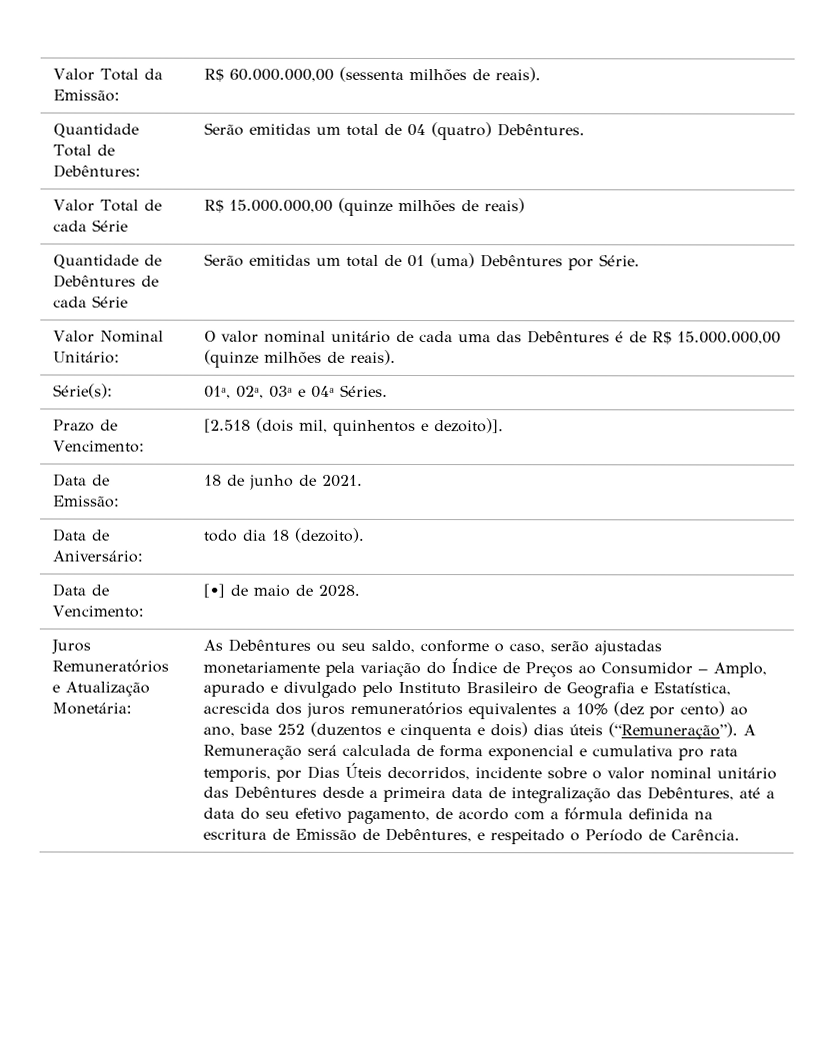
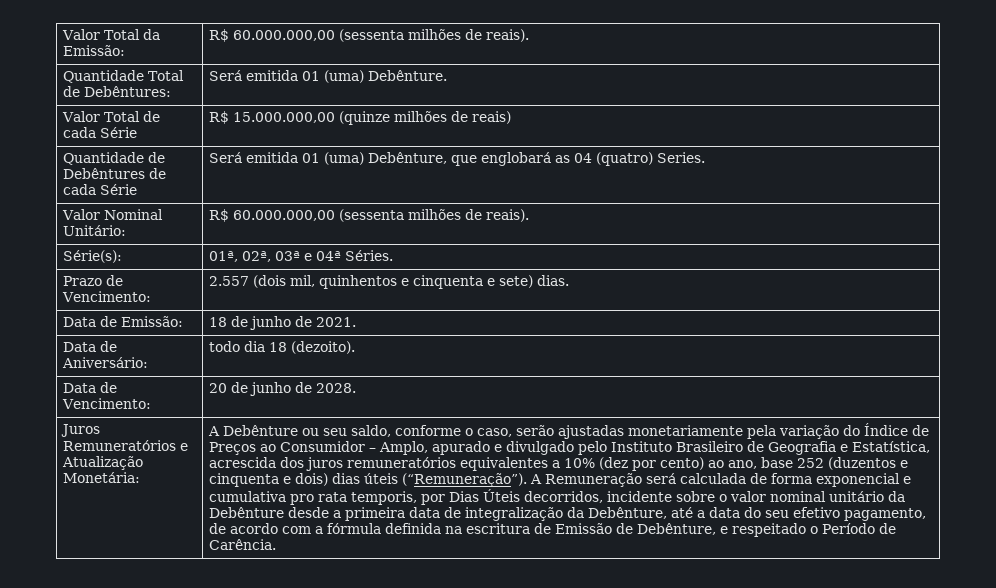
- Quantidade Total de Debêntures: | Serão emitidas um total de 04 (quatro) Debêntures.
+ Quantidade Total de Debêntures: | Será emitida 01 (uma) Debênture.
- Quantidade de Debêntures de cada Série | Serão emitidas um total de 01 (uma) Debêntures por Série.
- Valor Nominal Unitário: | O valor nominal unitário de cada uma das Debêntures é de R$ 15.000.000,00 (quinze milhões de reais).
+ Quantidade de Debêntures de cada Série | Será emitida 01 (uma) Debênture, que englobará as 04 (quatro) Series.
+ Valor Nominal Unitário: | R$ 60.000.000,00 (sessenta milhões de reais).
- Prazo de Vencimento: | [2.518 (dois mil, quinhentos e dezoito)].
+ Prazo de Vencimento: | 2.557 (dois mil, quinhentos e cinquenta e sete) dias.
- Data de Vencimento: | [•] de maio de 2028.
+ Data de Vencimento: | 20 de junho de 2028.
- As Debêntures ou seu saldo, conforme o caso, serão ajustadas monetariamente pela variação do Índice de Preços ao Consumidor – Amplo, apurado e divulgado pelo Instituto Brasileiro de Geografia e Estatística, acrescida dos juros remuneratórios equivalentes a 10% (dez por cento) ao ano, base 252 (duzentos e cinquenta e dois) dias úteis (“Remuneração”).
+ A Debênture ou seu saldo, conforme o caso, serão ajustadas monetariamente pela variação do Índice de Preços ao Consumidor – Amplo, apurado e divulgado pelo Instituto Brasileiro de Geografia e Estatística, acrescida dos juros remuneratórios equivalentes a 10% (dez por cento) ao ano, base 252 (duzentos e cinquenta e dois) dias úteis (“Remuneração”).
- A Remuneração será calculada de forma exponencial e cumulativa pro rata temporis, por Dias Úteis decorridos, incidente sobre o valor nominal unitário das Debêntures desde a primeira data de integralização das Debêntures, até a data do seu efetivo pagamento, de acordo com a fórmula definida na escritura de Emissão de Debêntures, e respeitado o Período de Carência.
+ A Remuneração será calculada de forma exponencial e cumulativa pro rata temporis, por Dias Úteis decorridos, incidente sobre o valor nominal unitário da Debênture desde a primeira data de integralização da Debênture, até a data do seu efetivo pagamento, de acordo com a fórmula definida na escritura de Emissão de Debênture, e respeitado o Período de Carência.

